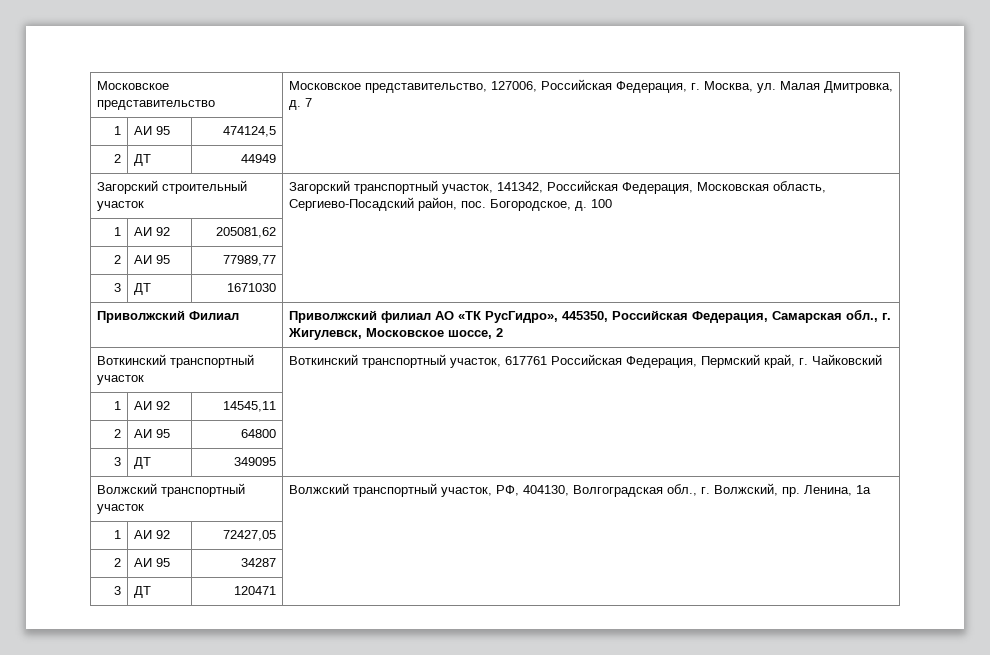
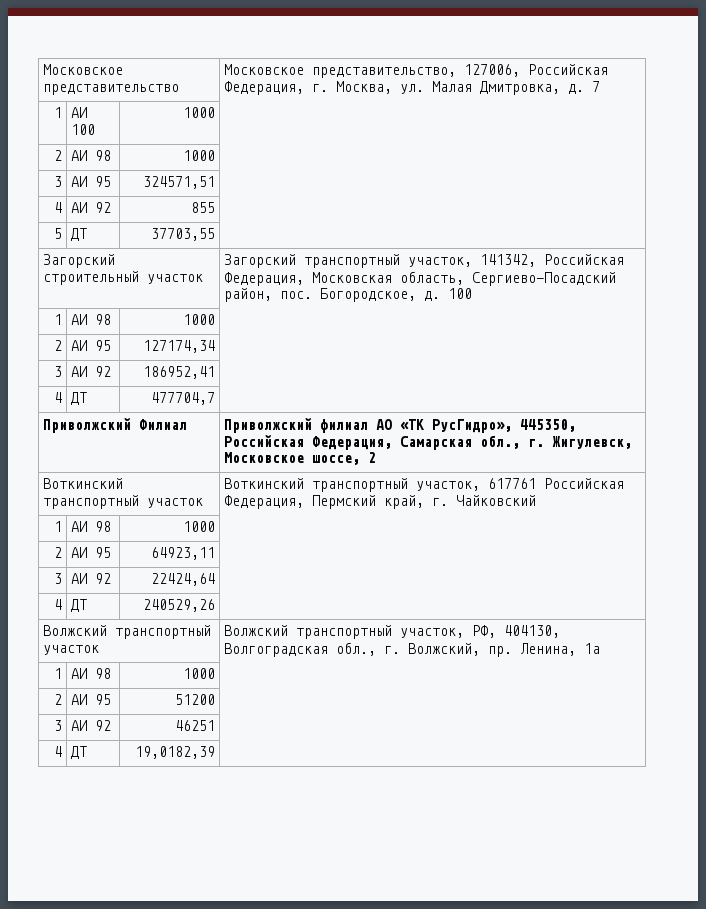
- 1 | АИ 95 | 474124,5 |
- 2 | ДТ | 44949 |
+ 1 | АИ 100 | 1000 |
+ 2 | АИ 98 | 1000 |
+ 3 | АИ 95 | 324571,51 |
+ 4 | АИ 92 | 855 |
+ 5 | ДТ | 37703,55 |
  Загорский строительный участок | Загорский транспортный участок, 141342, Российская Федерация, Московская область, Сергиево-Посадский район, пос. Богородское, д. 100
- 1 | АИ 92 | 205081,62 |
- 2 | АИ 95 | 77989,77 |
- 3 | ДТ | 1671030 |
+ 1 | АИ 98 | 1000 |
+ 2 | АИ 95 | 127174,34 |
+ 3 | АИ 92 | 186952,41 |
+ 4 | ДТ | 477704,7 |
  Воткинский транспортный участок | Воткинский транспортный участок, 617761 Российская Федерация, Пермский край, г. Чайковский
- 1 | АИ 92 | 14545,11 |
- 2 | АИ 95 | 64800 |
- 3 | ДТ | 349095 |
+ 1 | АИ 98 | 1000 |
+ 2 | АИ 95 | 64923,11 |
+ 3 | АИ 92 | 22424,64 |
+ 4 | ДТ | 240529,26 |
  Волжский транспортный участок | Волжский транспортный участок, РФ, 404130, Волгоградская обл., г. Волжский, пр. Ленина, 1а
- 1 | АИ 92 | 72427,05 |
- 2 | АИ 95 | 34287 |
- 3 | ДТ | 120471 |
+ 1 | АИ 98 | 1000 |
+ 2 | АИ 95 | 51200 |
+ 3 | АИ 92 | 46251 |
+ 4 | ДТ | 19,0182,39 |

